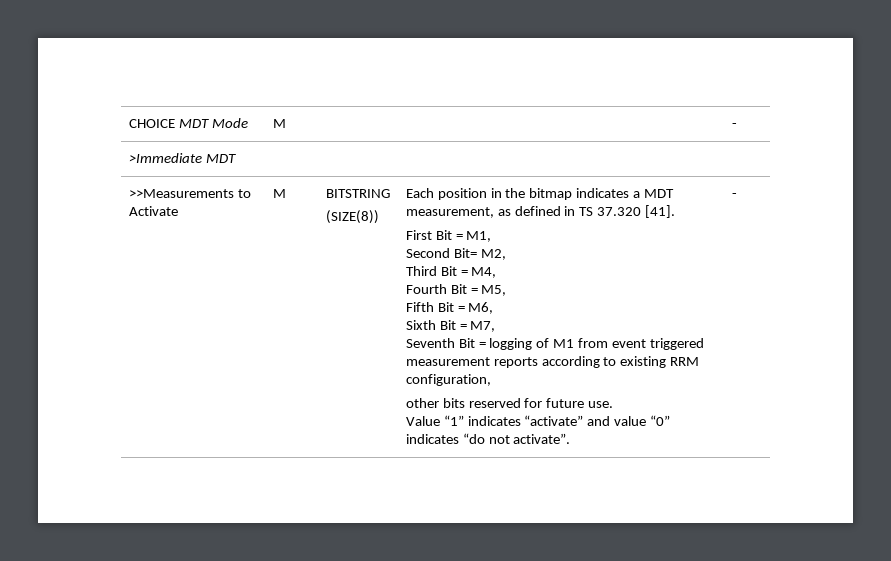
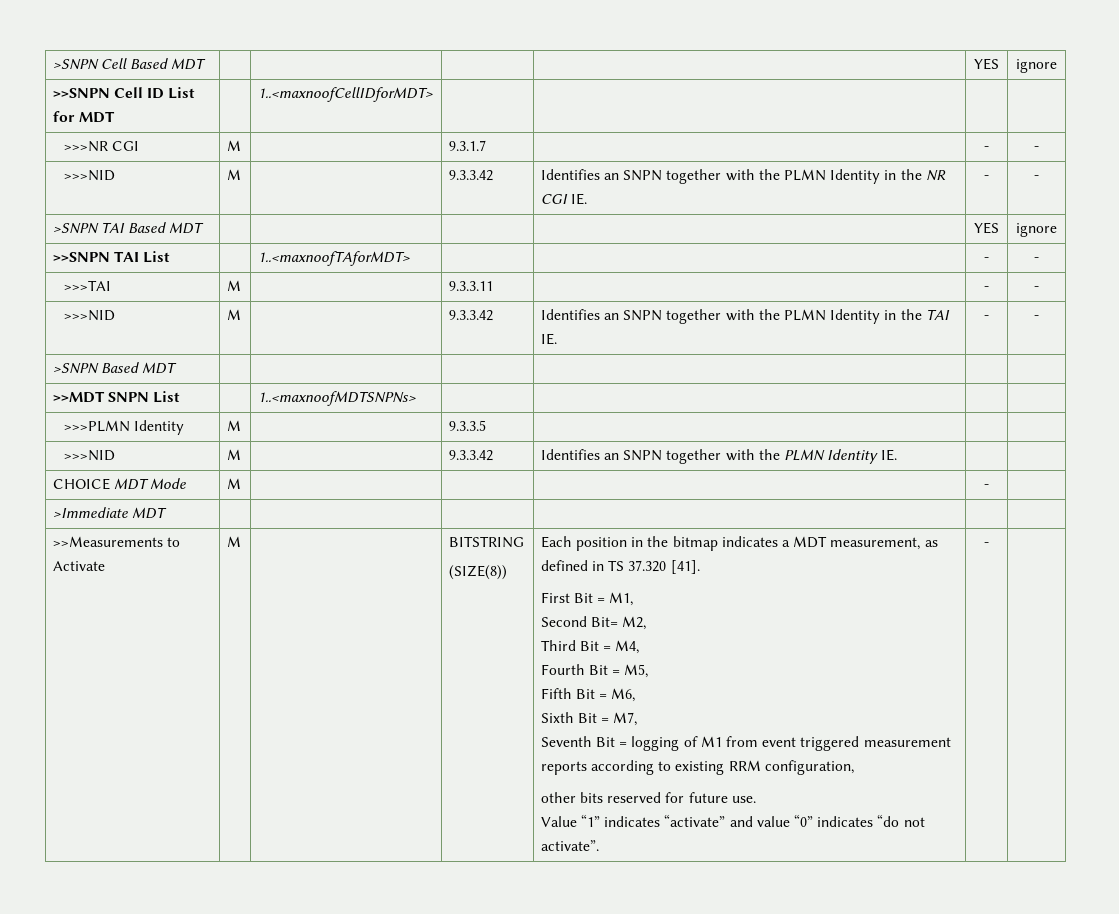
+ >SNPN Cell Based MDT | | | | | YES | ignore
+ >>SNPN Cell ID List for MDT | | 1..<maxnoofCellIDforMDT> | | | |
+ >>>NR CGI | M | | 9.3.1.7 | | - | -
+ >>>NID | M | | 9.3.3.42 | Identifies an SNPN together with the PLMN Identity in the NR CGI IE. | - | -
+ >SNPN TAI Based MDT | | | | | YES | ignore
+ >>SNPN TAI List | | 1..<maxnoofTAforMDT> | | | - | -
+ >>>TAI | M | | 9.3.3.11 | | - | -
+ >>>NID | M | | 9.3.3.42 | Identifies an SNPN together with the PLMN Identity in the TAI IE. | - | -
+ >SNPN Based MDT | | | | | |
+ >>MDT SNPN List | | 1..<maxnoofMDTSNPNs> | | | |
+ >>>PLMN Identity | M | | 9.3.3.5 | | |
+ >>>NID | M | | 9.3.3.42 | Identifies an SNPN together with the PLMN Identity IE. | |

